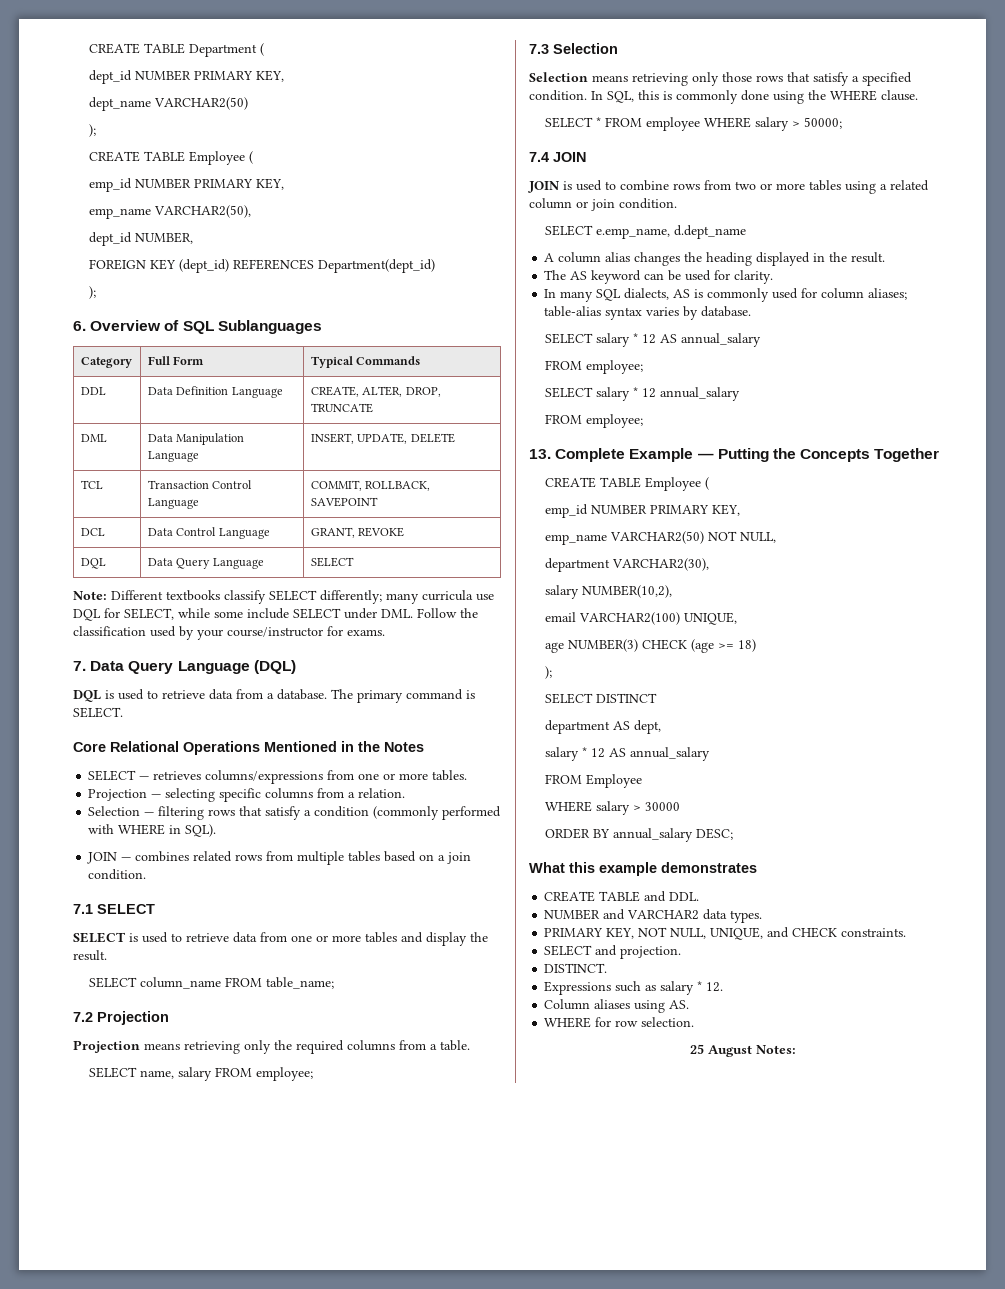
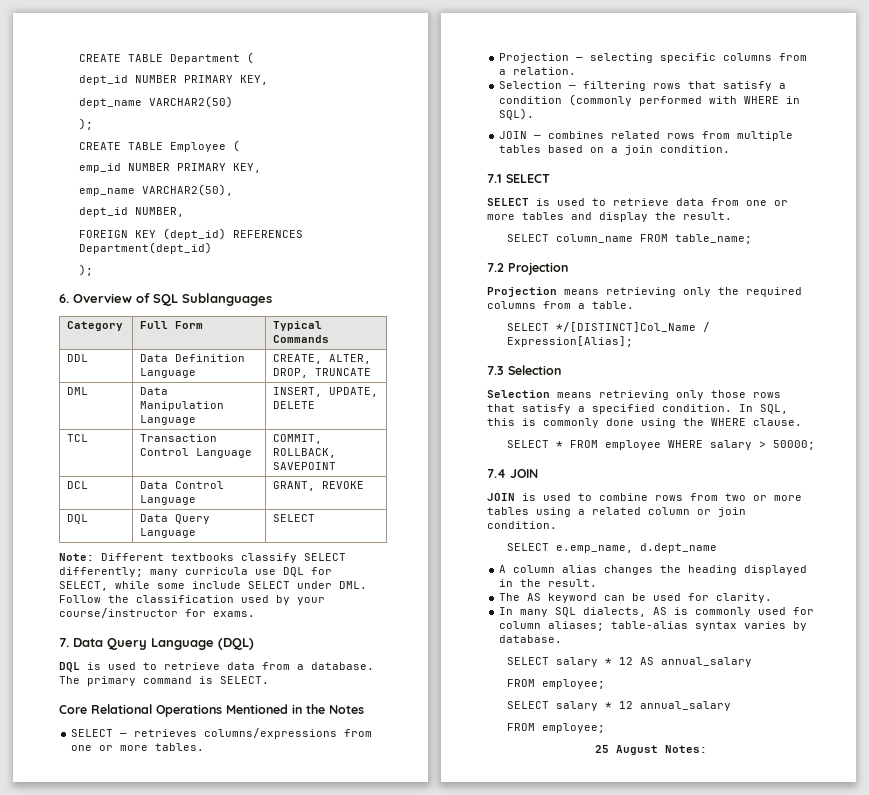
- SELECT name, salary FROM employee;
+ SELECT */[DISTINCT]Col_Name / Expression[Alias];
- 13. Complete Example — Putting the Concepts Together
- CREATE TABLE Employee (
- emp_id NUMBER PRIMARY KEY,
- emp_name VARCHAR2(50) NOT NULL,
- department VARCHAR2(30),
- salary NUMBER(10,2),
- email VARCHAR2(100) UNIQUE,
- age NUMBER(3) CHECK (age >= 18)
- );
- SELECT DISTINCT
- department AS dept,
- salary * 12 AS annual_salary
- FROM Employee
- WHERE salary > 30000
- ORDER BY annual_salary DESC;
- What this example demonstrates
- CREATE TABLE and DDL.
- NUMBER and VARCHAR2 data types.
- PRIMARY KEY, NOT NULL, UNIQUE, and CHECK constraints.
- SELECT and projection.
- DISTINCT.
- Expressions such as salary * 12.
- Column aliases using AS.
- WHERE for row selection.

